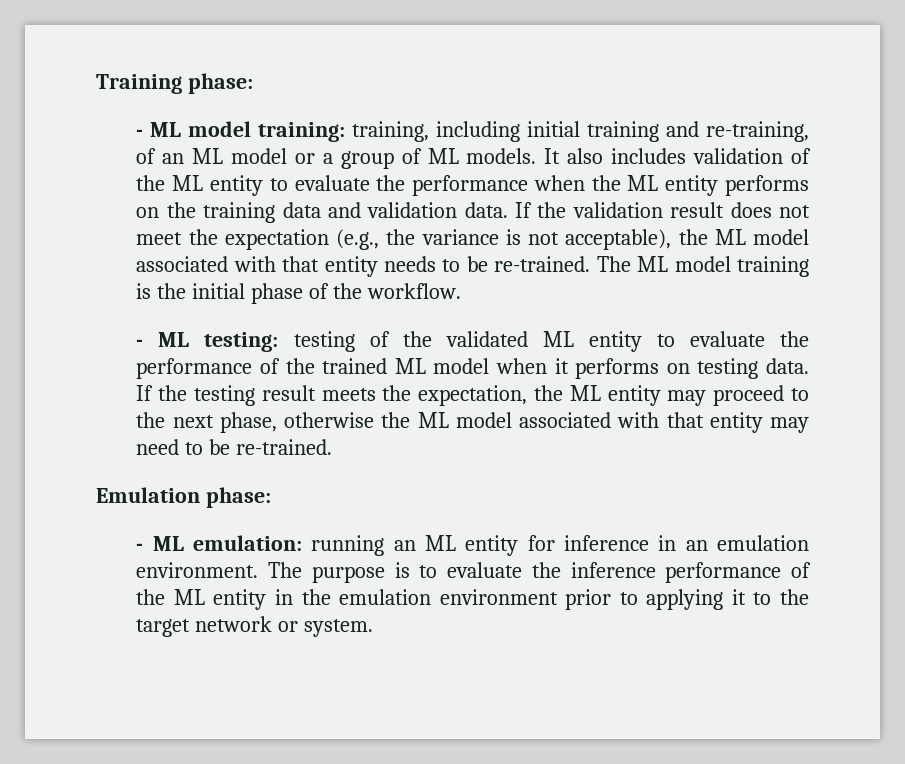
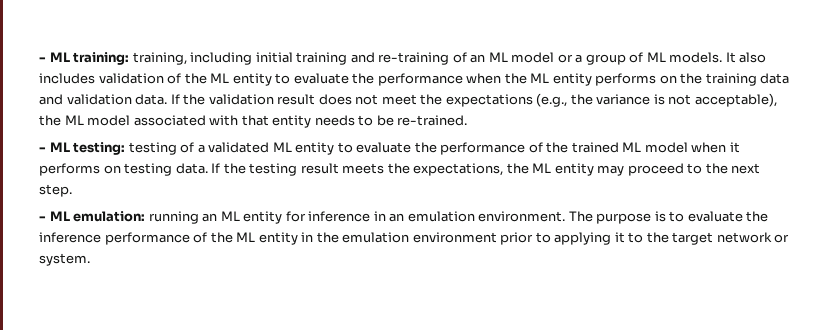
- Training phase:
- - ML model training: training, including initial training and re-training, of an ML model or a group of ML models.
+ - ML training: training, including initial training and re-training of an ML model or a group of ML models.
- If the validation result does not meet the expectation (e.g., the variance is not acceptable), the ML model associated with that entity needs to be re-trained. The ML model training is the initial phase of the workflow.
+ If the validation result does not meet the expectations (e.g., the variance is not acceptable), the ML model associated with that entity needs to be re-trained.
- - ML testing: testing of the validated ML entity to evaluate the performance of the trained ML model when it performs on testing data.
+ - ML testing: testing of a validated ML entity to evaluate the performance of the trained ML model when it performs on testing data.
- If the testing result meets the expectation, the ML entity may proceed to the next phase, otherwise the ML model associated with that entity may need to be re-trained.
- Emulation phase:
+ If the testing result meets the expectations, the ML entity may proceed to the next step.

